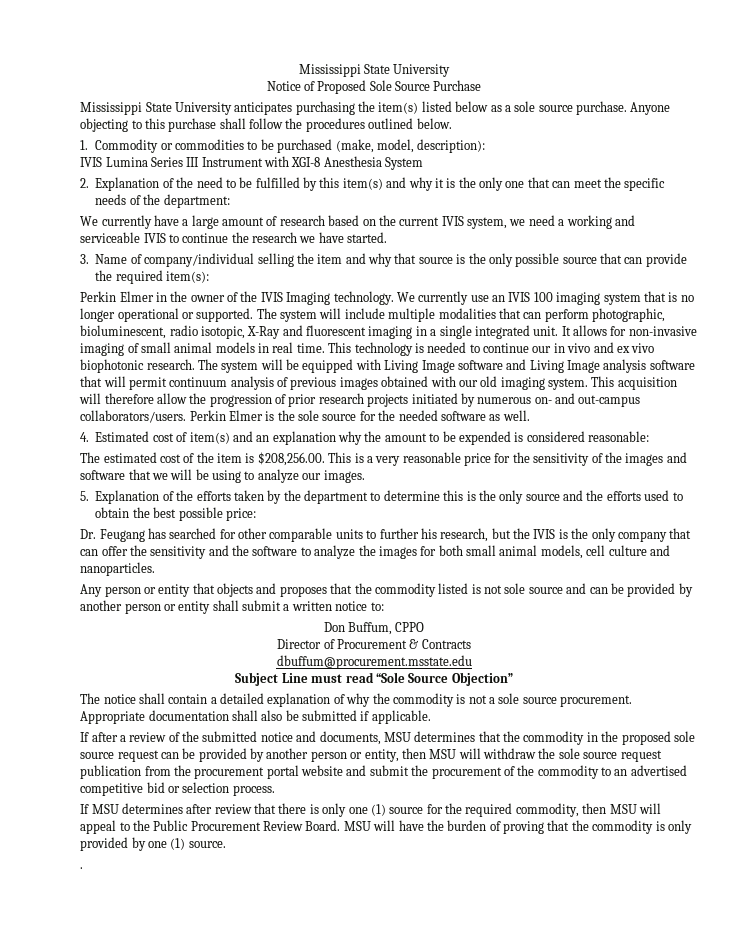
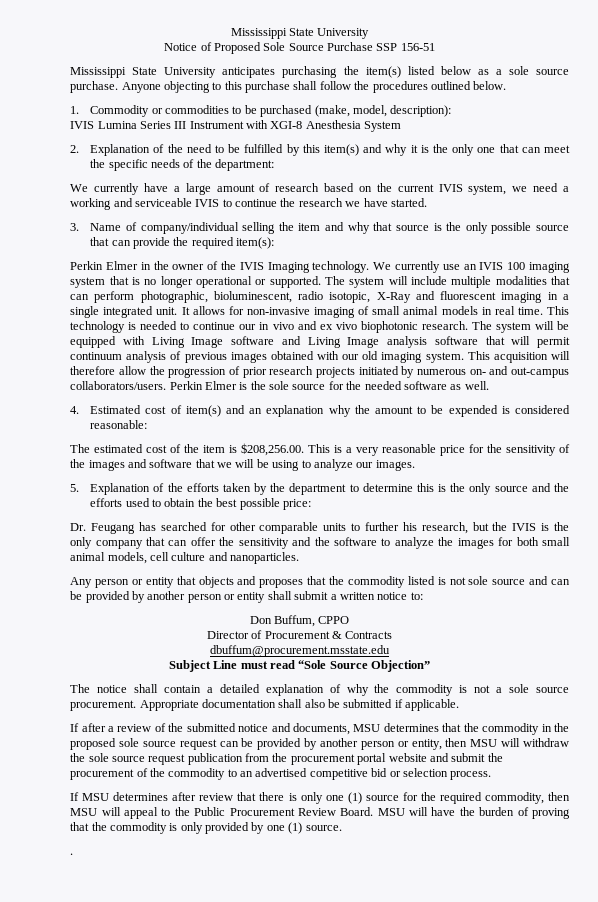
- Notice of Proposed Sole Source Purchase
+ Notice of Proposed Sole Source Purchase SSP 156-51

